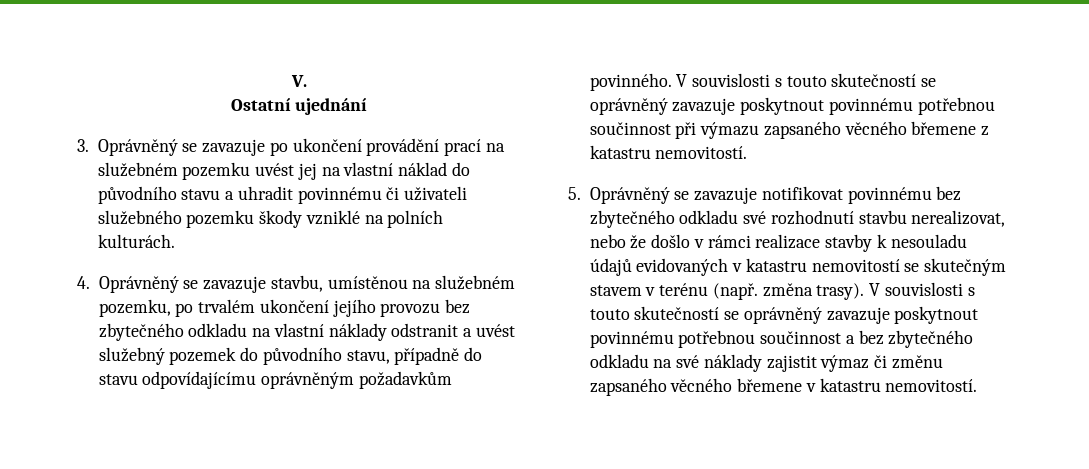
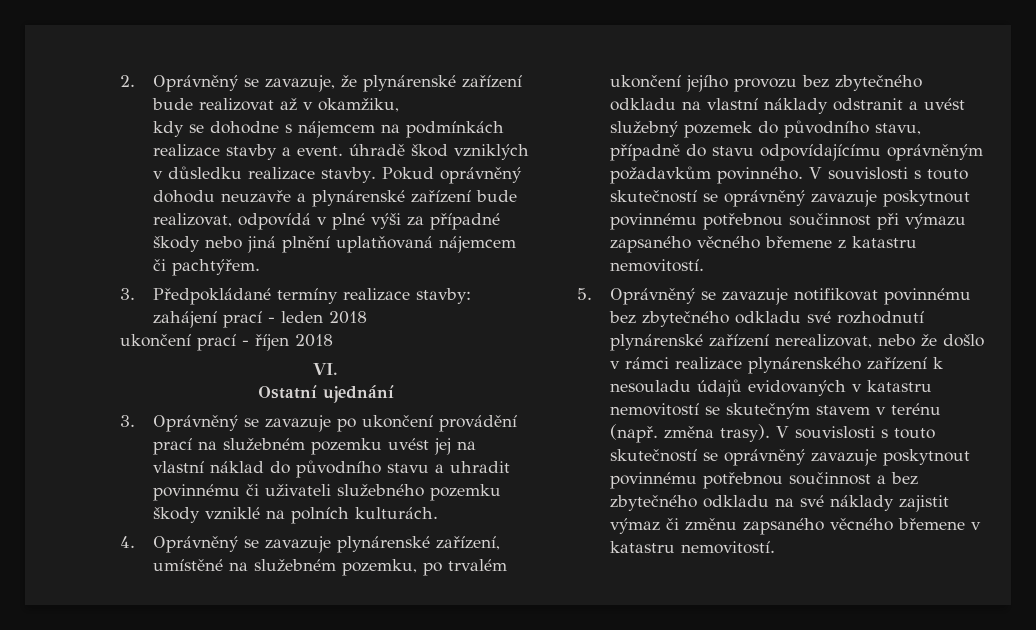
- V.
+ 2. Oprávněný se zavazuje, že plynárenské zařízení bude realizovat až v okamžiku,
+ kdy se dohodne s nájemcem na podmínkách realizace stavby a event. úhradě škod vzniklých v důsledku realizace stavby. Pokud oprávněný dohodu neuzavře a plynárenské zařízení bude realizovat, odpovídá v plné výši za případné škody nebo jiná plnění uplatňovaná nájemcem či pachtýřem.
+ 3. Předpokládané termíny realizace stavby: zahájení prací - leden 2018
+ ukončení prací - říjen 2018
+ VI.
- 4. Oprávněný se zavazuje stavbu, umístěnou na služebném pozemku, po trvalém ukončení jejího provozu bez zbytečného odkladu na vlastní náklady odstranit a uvést služebný pozemek do původního stavu, případně do stavu odpovídajícímu oprávněným požadavkům povinného.
+ 4. Oprávněný se zavazuje plynárenské zařízení, umístěné na služebném pozemku, po trvalém ukončení jejího provozu bez zbytečného odkladu na vlastní náklady odstranit a uvést služebný pozemek do původního stavu, případně do stavu odpovídajícímu oprávněným požadavkům povinného.
- 5. Oprávněný se zavazuje notifikovat povinnému bez zbytečného odkladu své rozhodnutí stavbu nerealizovat, nebo že došlo v rámci realizace stavby k nesouladu údajů evidovaných v katastru nemovitostí se skutečným stavem v terénu (např. změna trasy).
+ 5. Oprávněný se zavazuje notifikovat povinnému bez zbytečného odkladu své rozhodnutí plynárenské zařízení nerealizovat, nebo že došlo v rámci realizace plynárenského zařízení k nesouladu údajů evidovaných v katastru nemovitostí se skutečným stavem v terénu (např. změna trasy).

